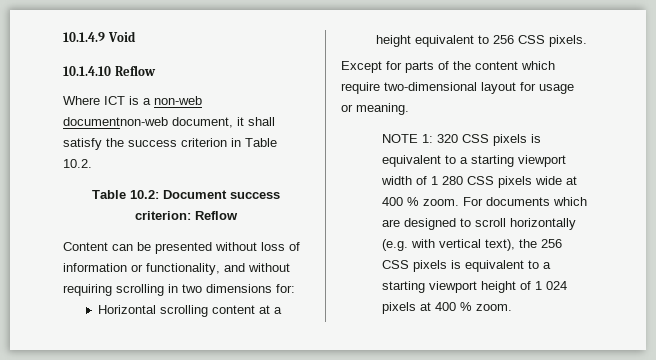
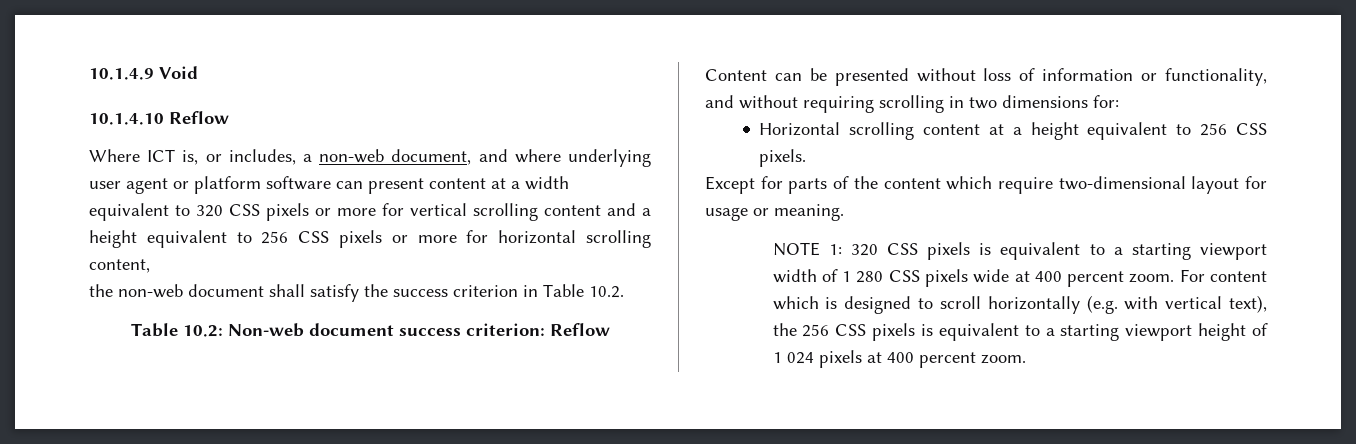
- Where ICT is a non-web documentnon-web document, it shall satisfy the success criterion in Table 10.2.
+ Where ICT is, or includes, a non-web document, and where underlying user agent or platform software can present content at a width equivalent to 320 CSS pixels or more for vertical scrolling content and a height equivalent to 256 CSS pixels or more for horizontal scrolling content,
+ the non-web document shall satisfy the success criterion in Table 10.2.
- Table 10.2: Document success criterion: Reflow
+ Table 10.2: Non-web document success criterion: Reflow
- NOTE 1: 320 CSS pixels is equivalent to a starting viewport width of 1 280 CSS pixels wide at 400 % zoom.
+ NOTE 1: 320 CSS pixels is equivalent to a starting viewport width of 1 280 CSS pixels wide at 400 percent zoom.
- For documents which are designed to scroll horizontally (e.g. with vertical text), the 256 CSS pixels is equivalent to a starting viewport height of 1 024 pixels at 400 % zoom.
+ For content which is designed to scroll horizontally (e.g. with vertical text), the 256 CSS pixels is equivalent to a starting viewport height of 1 024 pixels at 400 percent zoom.

